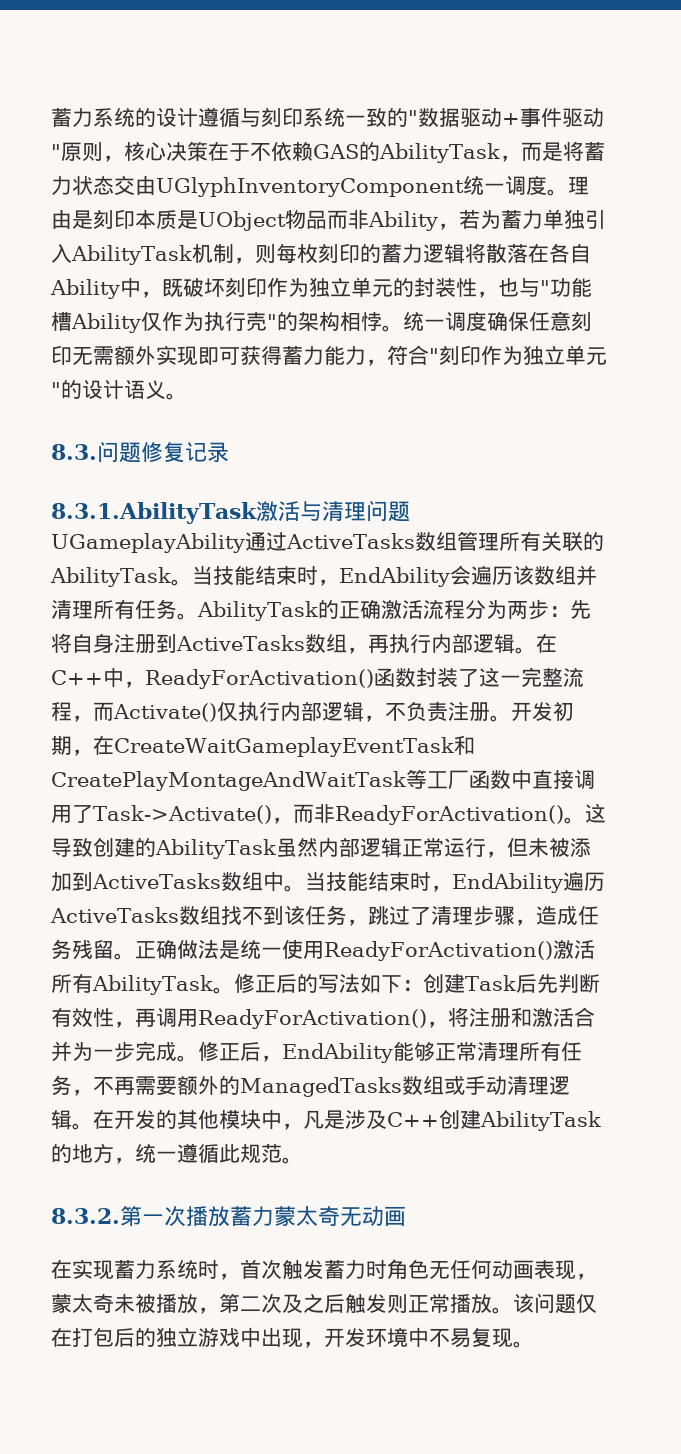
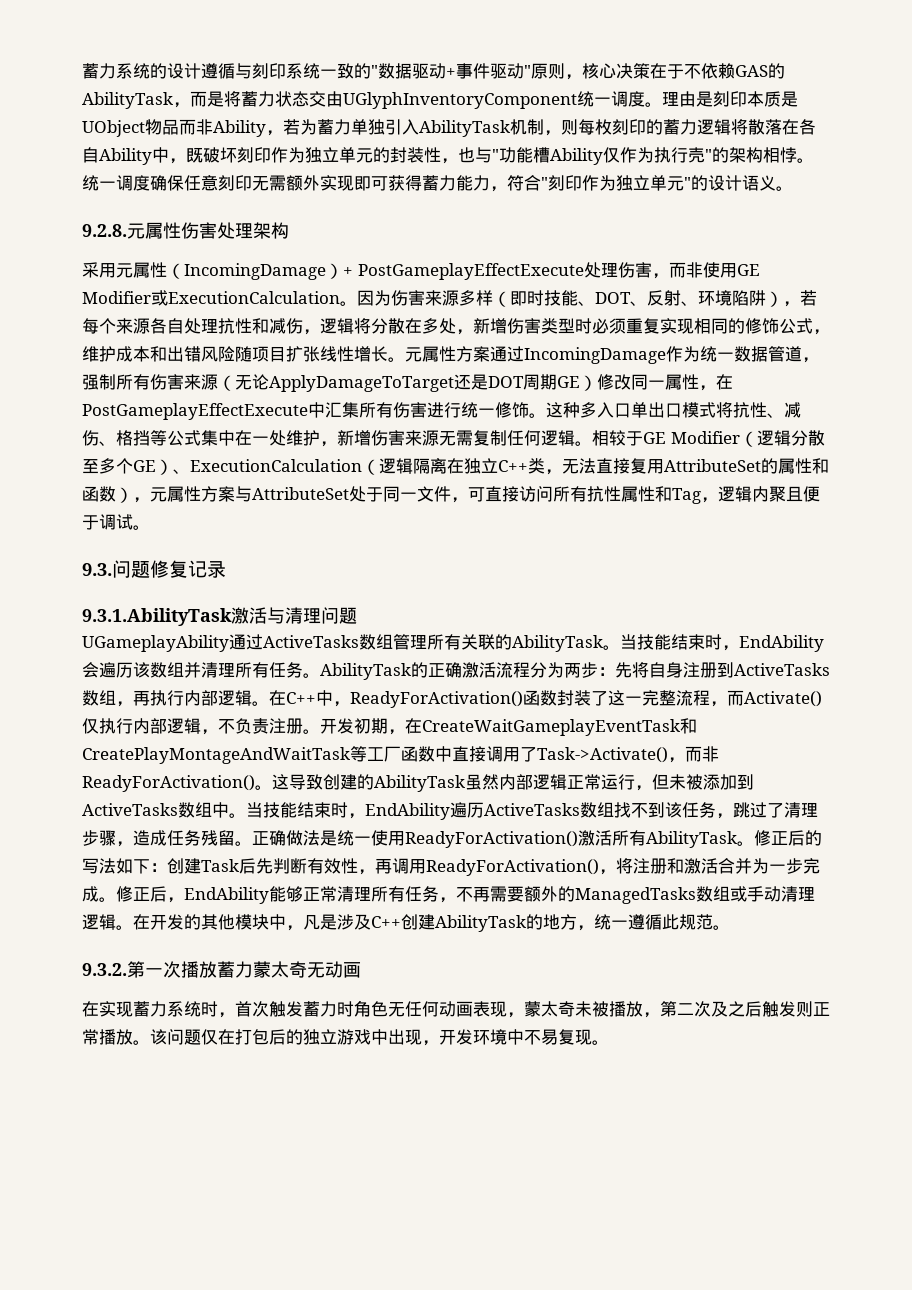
- 8.3.问题修复记录
+ 9.2.8.元属性伤害处理架构
+ 采用元属性（IncomingDamage）+ PostGameplayEffectExecute处理伤害，而非使用GE Modifier或ExecutionCalculation。因为伤害来源多样（即时技能、DOT、反射、环境陷阱），若每个来源各自处理抗性和减伤，逻辑将分散在多处，新增伤害类型时必须重复实现相同的修饰公式，维护成本和出错风险随项目扩张线性增长。元属性方案通过IncomingDamage作为统一数据管道，强制所有伤害来源（无论ApplyDamageToTarget还是DOT周期GE）修改同一属性，在PostGameplayEffectExecute中汇集所有伤害进行统一修饰。这种多入口单出口模式将抗性、减伤、格挡等公式集中在一处维护，新增伤害来源无需复制任何逻辑。相较于GE Modifier（逻辑分散至多个GE）、ExecutionCalculation（逻辑隔离在独立C++类，无法直接复用AttributeSet的属性和函数），元属性方案与AttributeSet处于同一文件，可直接访问所有抗性属性和Tag，逻辑内聚且便于调试。
+ 9.3.问题修复记录
- 8.3.1.AbilityTask激活与清理问题
+ 9.3.1.AbilityTask激活与清理问题
- 8.3.2.第一次播放蓄力蒙太奇无动画
+ 9.3.2.第一次播放蓄力蒙太奇无动画

